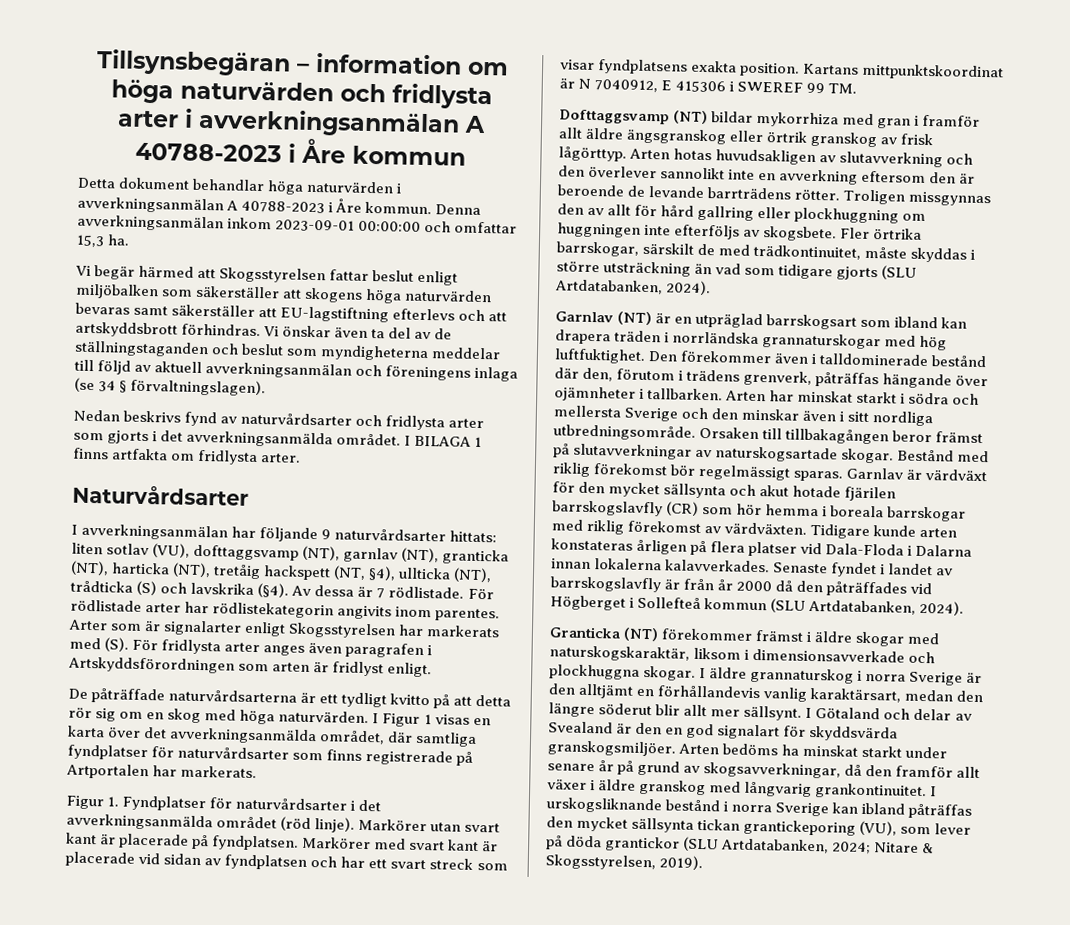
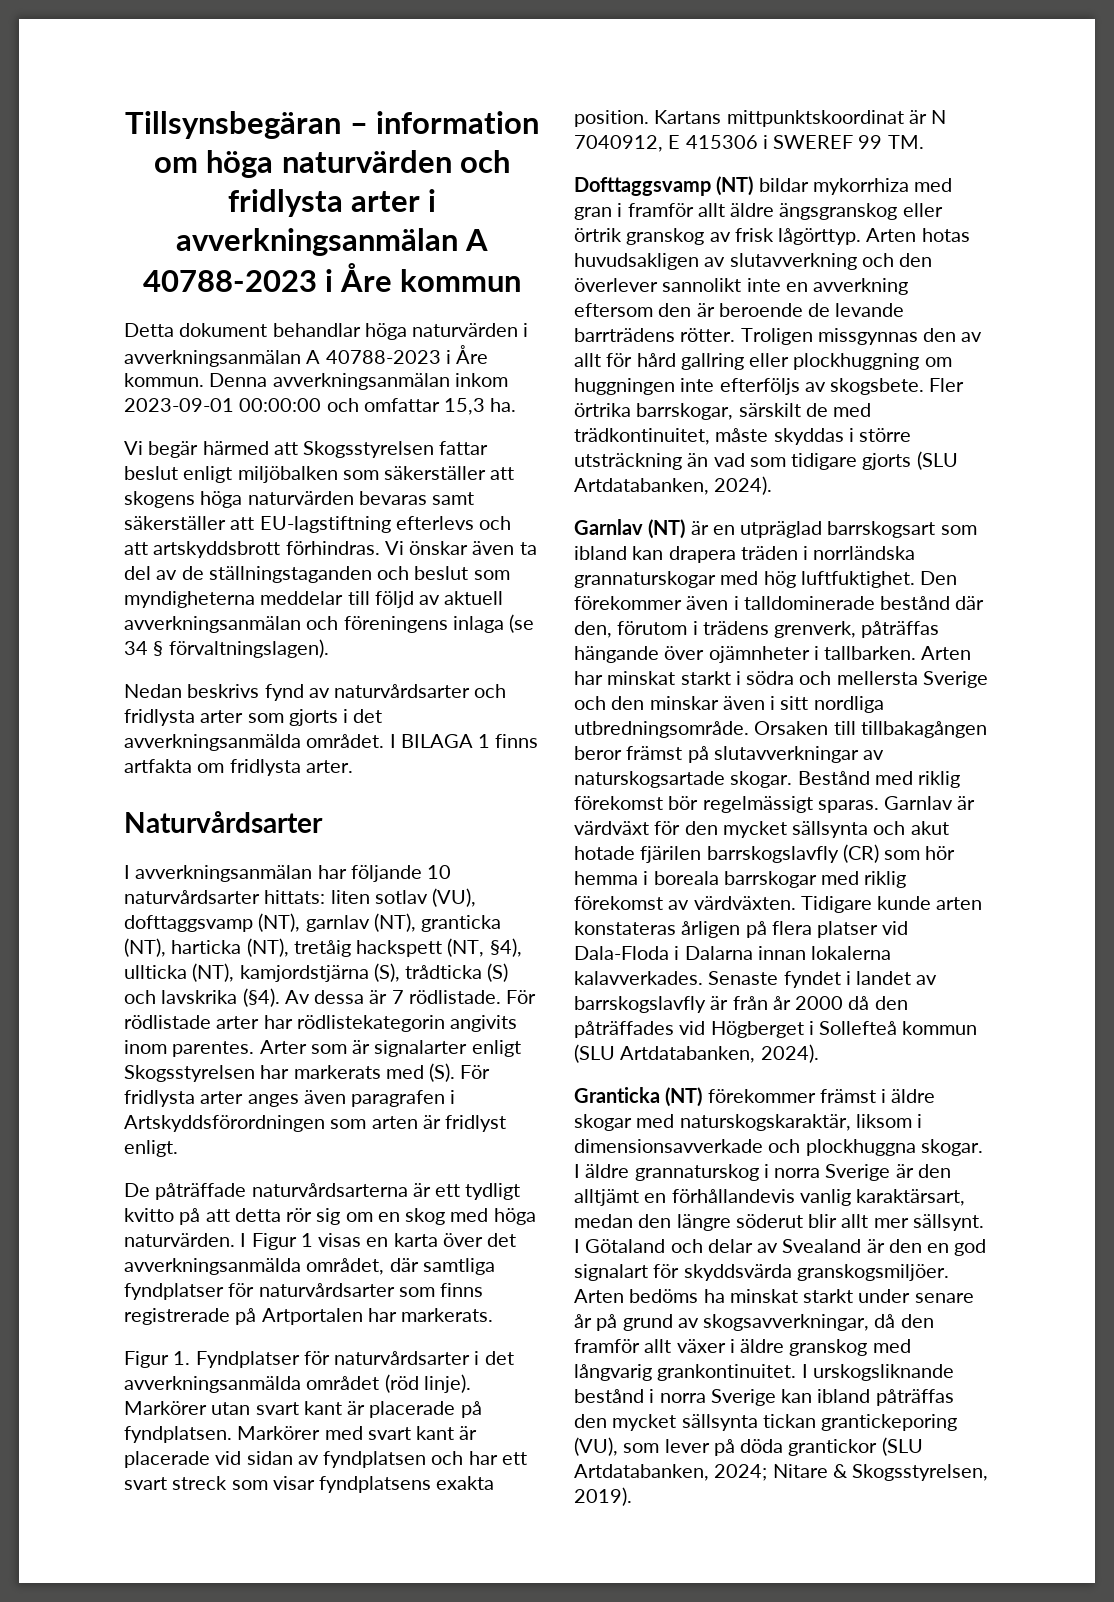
- I avverkningsanmälan har följande 9 naturvårdsarter hittats: liten sotlav (VU), dofttaggsvamp (NT), garnlav (NT), granticka (NT), harticka (NT), tretåig hackspett (NT, §4), ullticka (NT), trådticka (S) och lavskrika (§4).
+ I avverkningsanmälan har följande 10 naturvårdsarter hittats: liten sotlav (VU), dofttaggsvamp (NT), garnlav (NT), granticka (NT), harticka (NT), tretåig hackspett (NT, §4), ullticka (NT), kamjordstjärna (S), trådticka (S) och lavskrika (§4).

